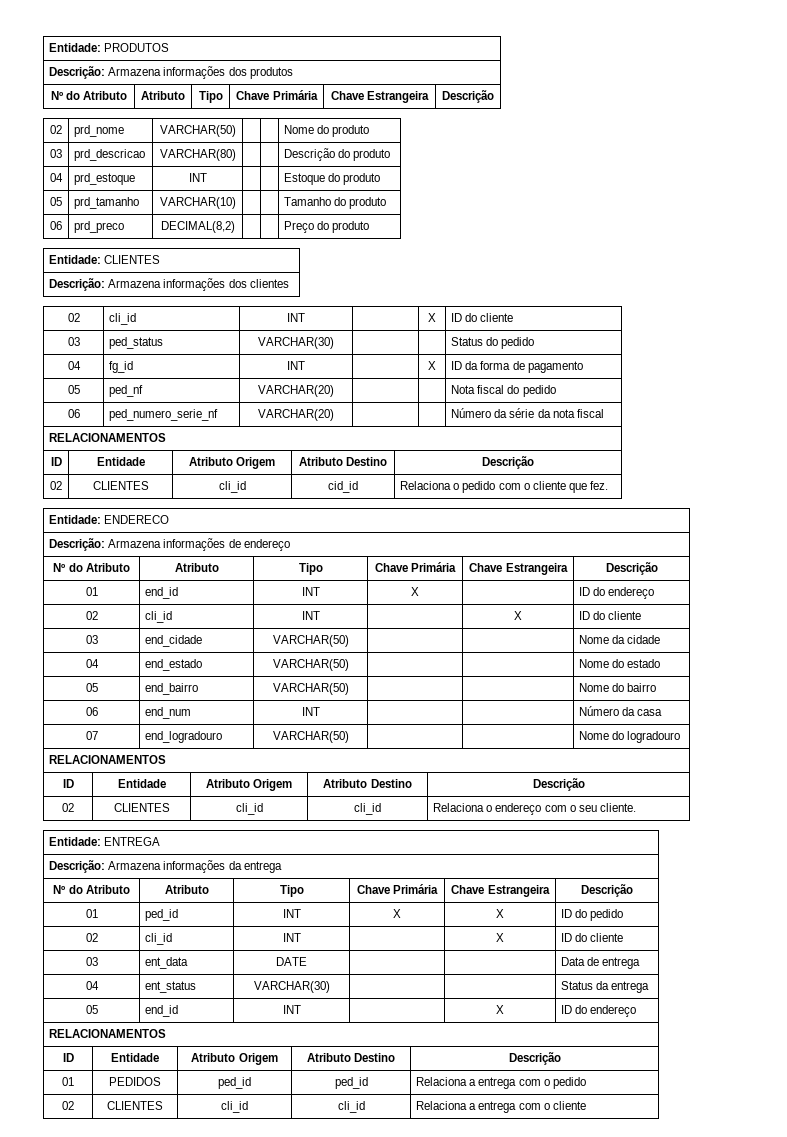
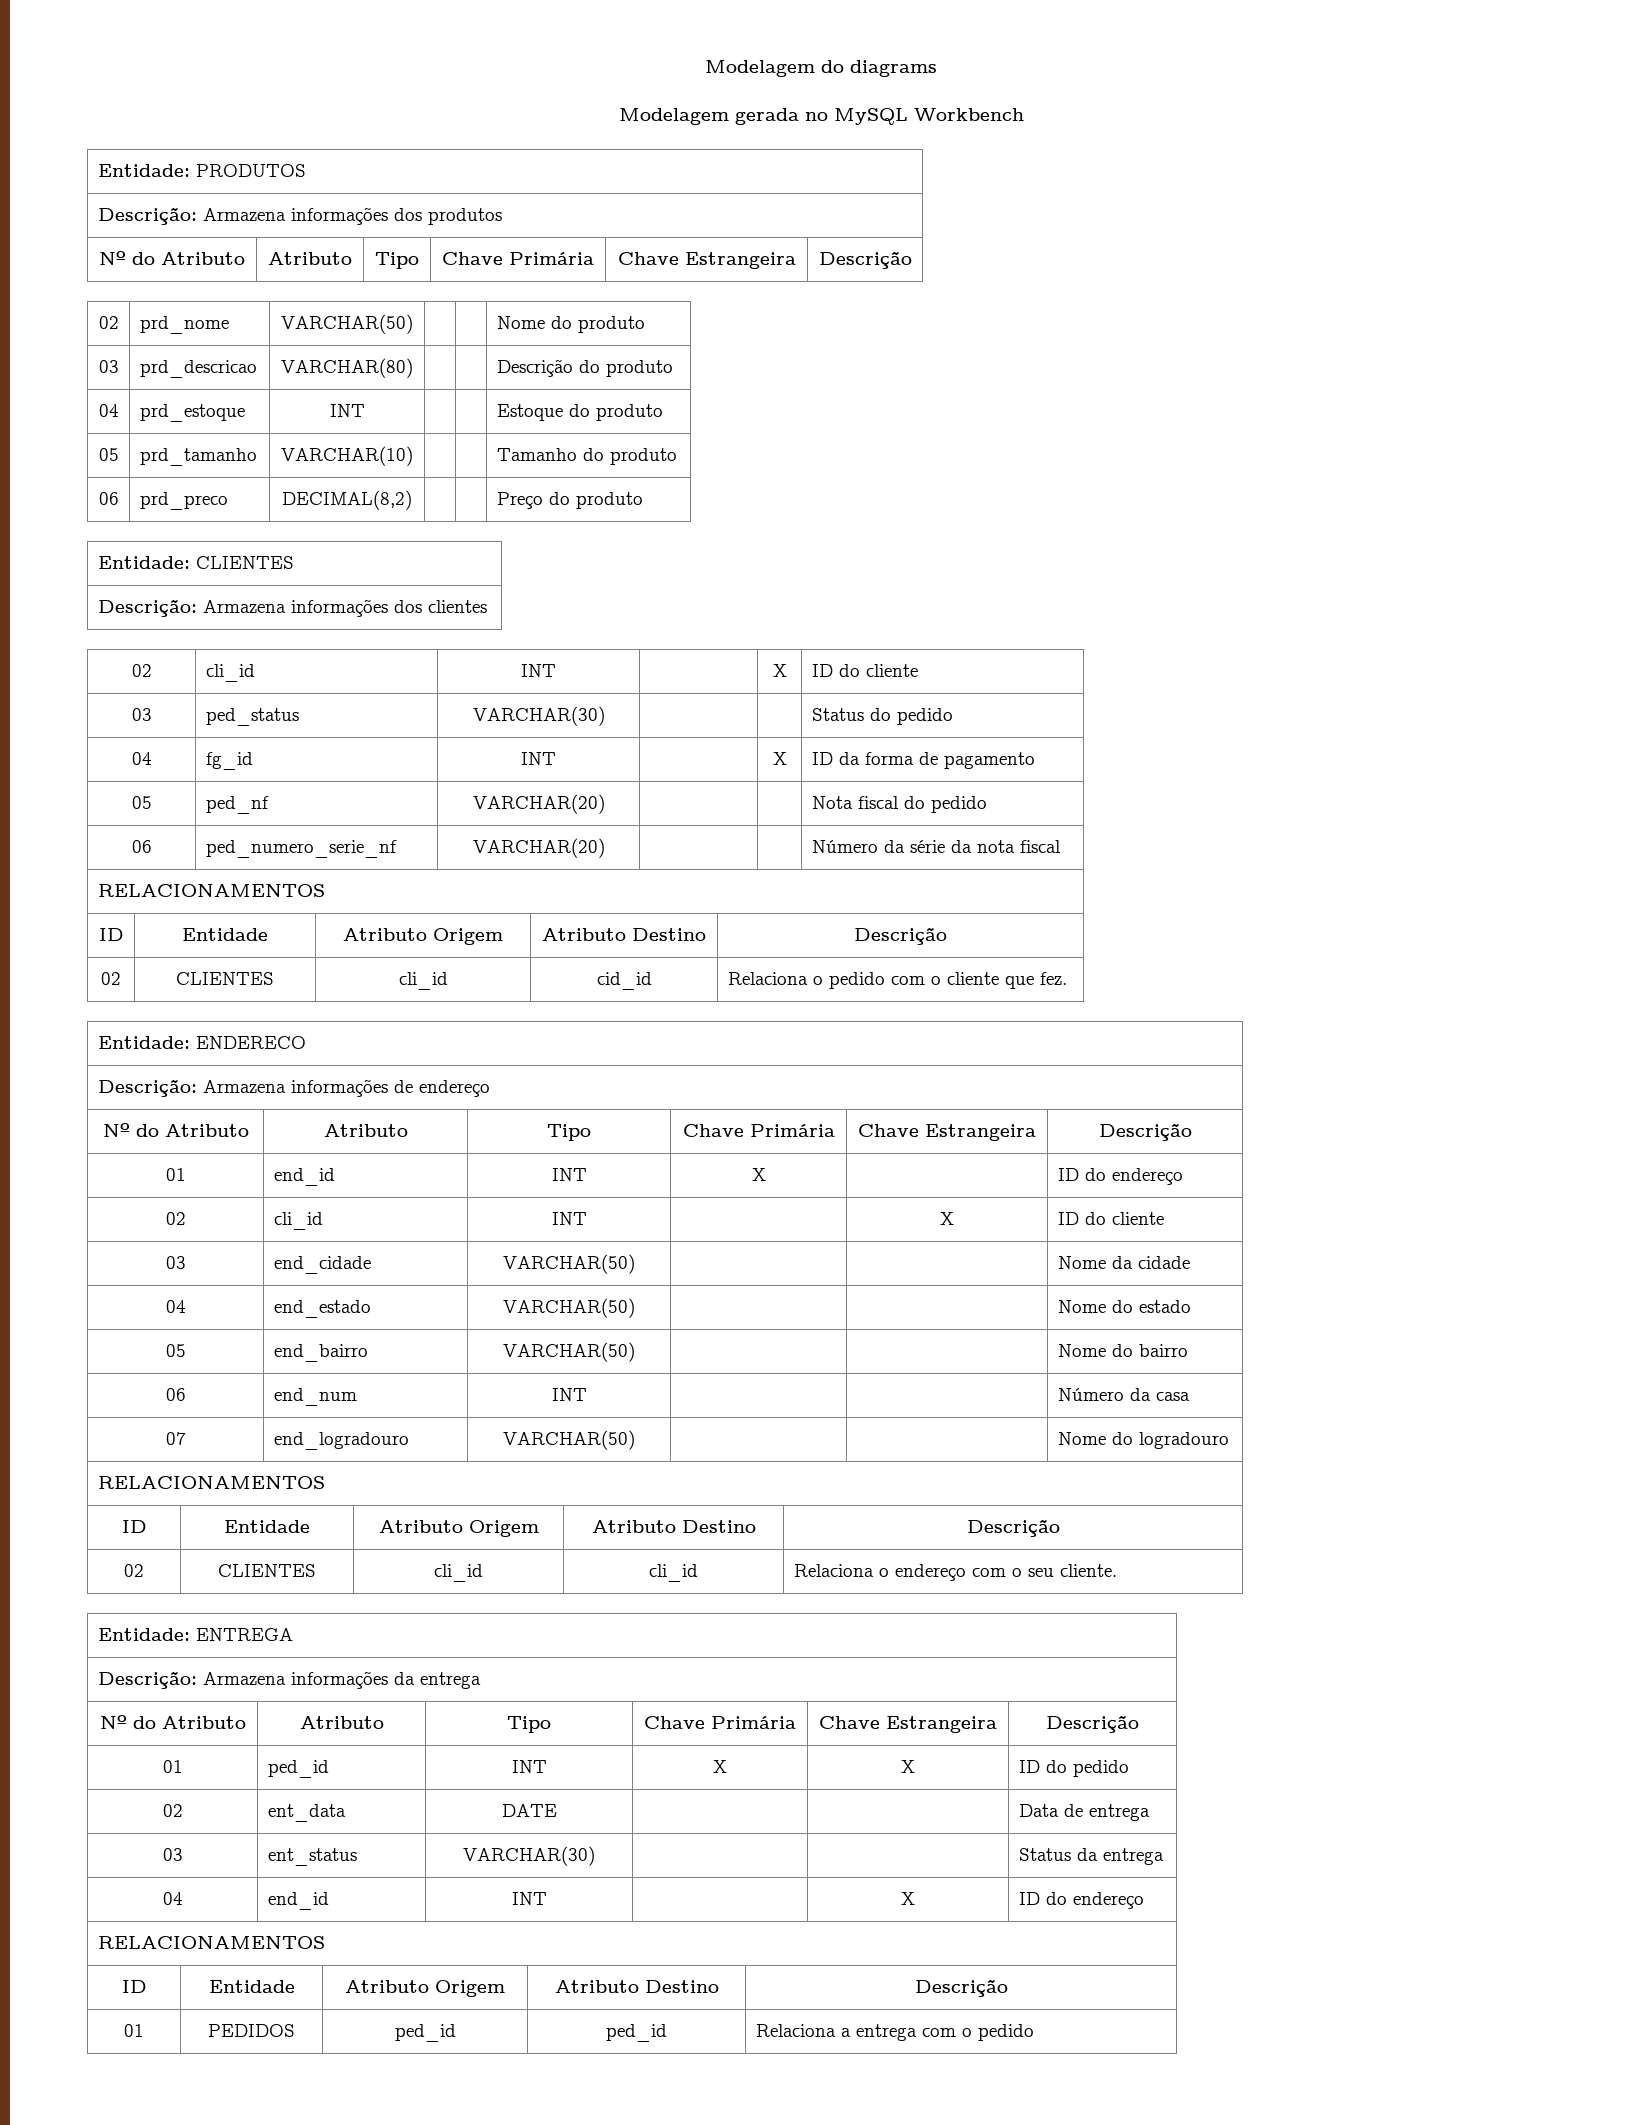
+ Modelagem do diagrams
+ Modelagem gerada no MySQL Workbench
  01 | ped_id | INT | X | X | ID do pedido
- 02 | cli_id | INT | | X | ID do cliente
- 03 | ent_data | DATE | | | Data de entrega
+ 02 | ent_data | DATE | | | Data de entrega
- 04 | ent_status | VARCHAR(30) | | | Status da entrega
+ 03 | ent_status | VARCHAR(30) | | | Status da entrega
- 05 | end_id | INT | | X | ID do endereço
+ 04 | end_id | INT | | X | ID do endereço
- 02 | CLIENTES | cli_id | cli_id | Relaciona a entrega com o cliente

